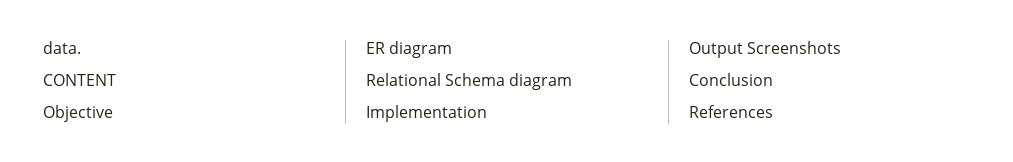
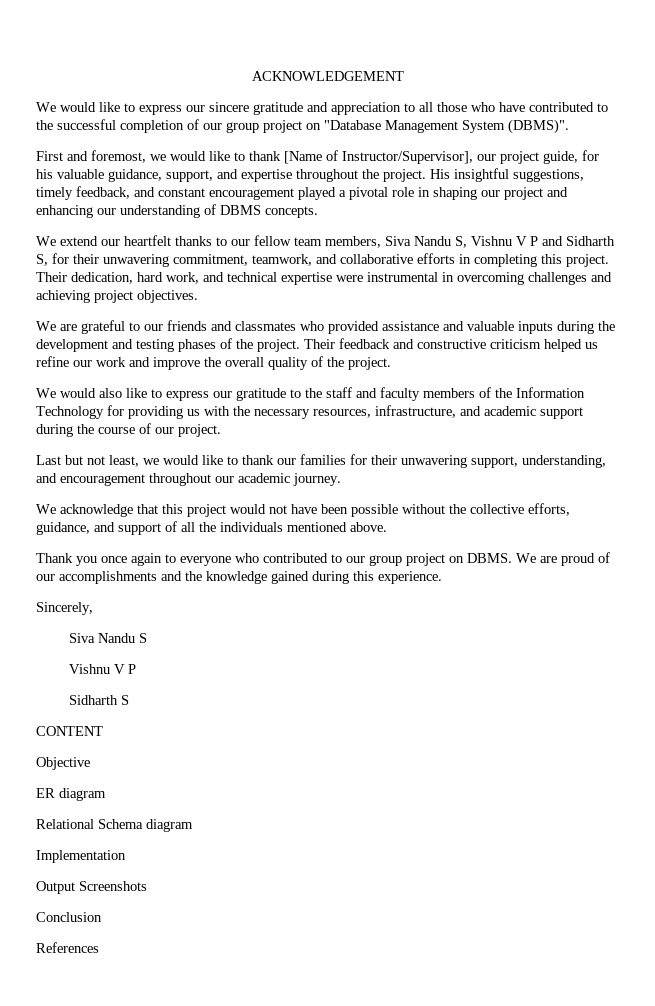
- data.
+ ACKNOWLEDGEMENT
+ We would like to express our sincere gratitude and appreciation to all those who have contributed to the successful completion of our group project on "Database Management System (DBMS)".
+ First and foremost, we would like to thank [Name of Instructor/Supervisor], our project guide, for his valuable guidance, support, and expertise throughout the project. His insightful suggestions, timely feedback, and constant encouragement played a pivotal role in shaping our project and enhancing our understanding of DBMS concepts.
+ We extend our heartfelt thanks to our fellow team members, Siva Nandu S, Vishnu V P and Sidharth S, for their unwavering commitment, teamwork, and collaborative efforts in completing this project. Their dedication, hard work, and technical expertise were instrumental in overcoming challenges and achieving project objectives.
+ We are grateful to our friends and classmates who provided assistance and valuable inputs during the development and testing phases of the project. Their feedback and constructive criticism helped us refine our work and improve the overall quality of the project.
+ We would also like to express our gratitude to the staff and faculty members of the Information Technology for providing us with the necessary resources, infrastructure, and academic support during the course of our project.
+ Last but not least, we would like to thank our families for their unwavering support, understanding, and encouragement throughout our academic journey.
+ We acknowledge that this project would not have been possible without the collective efforts, guidance, and support of all the individuals mentioned above.
+ Thank you once again to everyone who contributed to our group project on DBMS. We are proud of our accomplishments and the knowledge gained during this experience.
+ Sincerely,
+ Siva Nandu S
+ Vishnu V P
+ Sidharth S

